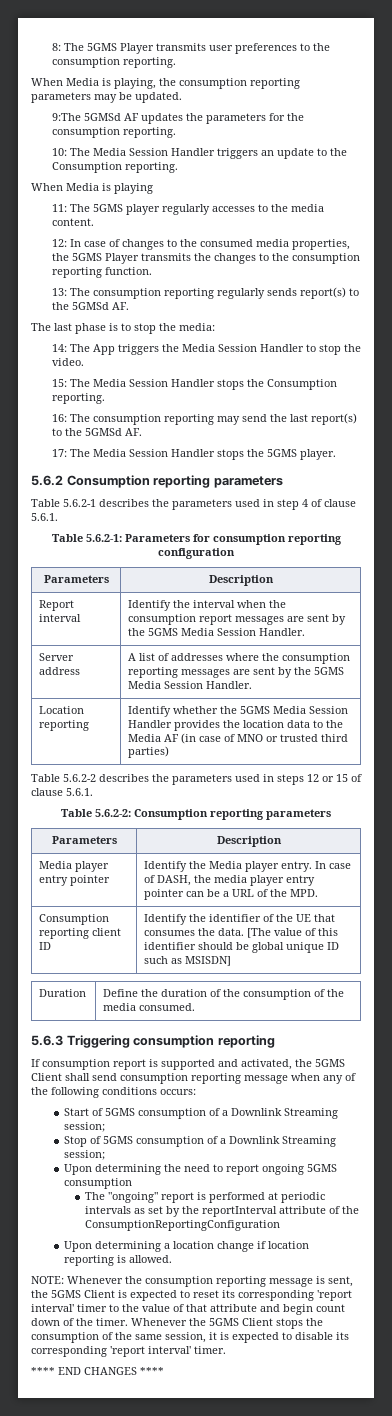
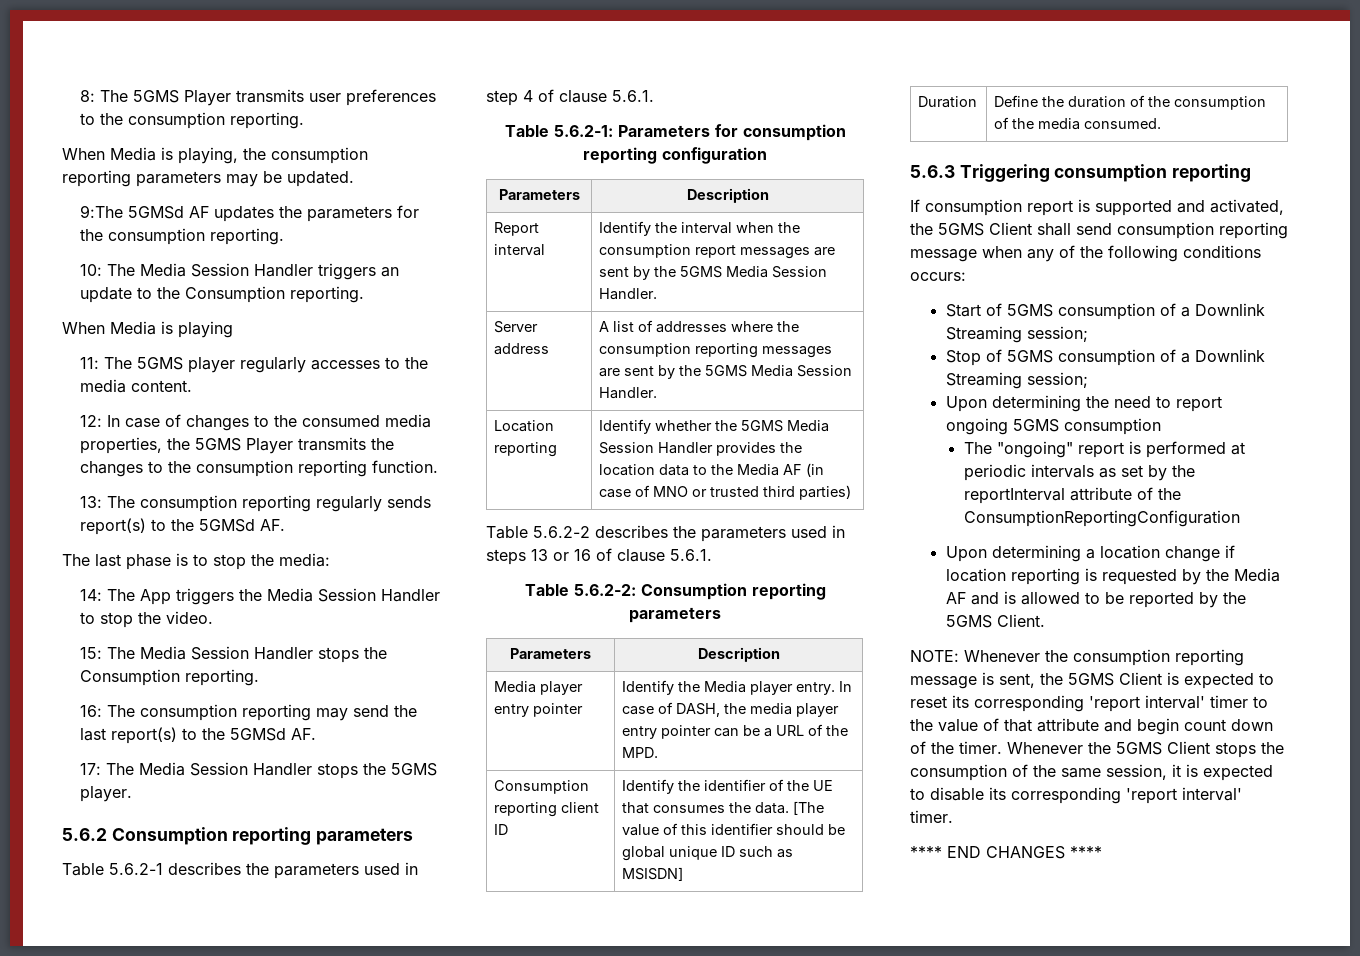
- Table 5.6.2-2 describes the parameters used in steps 12 or 15 of clause 5.6.1.
+ Table 5.6.2-2 describes the parameters used in steps 13 or 16 of clause 5.6.1.
- Upon determining a location change if location reporting is allowed.
+ Upon determining a location change if location reporting is requested by the Media AF and is allowed to be reported by the 5GMS Client.

